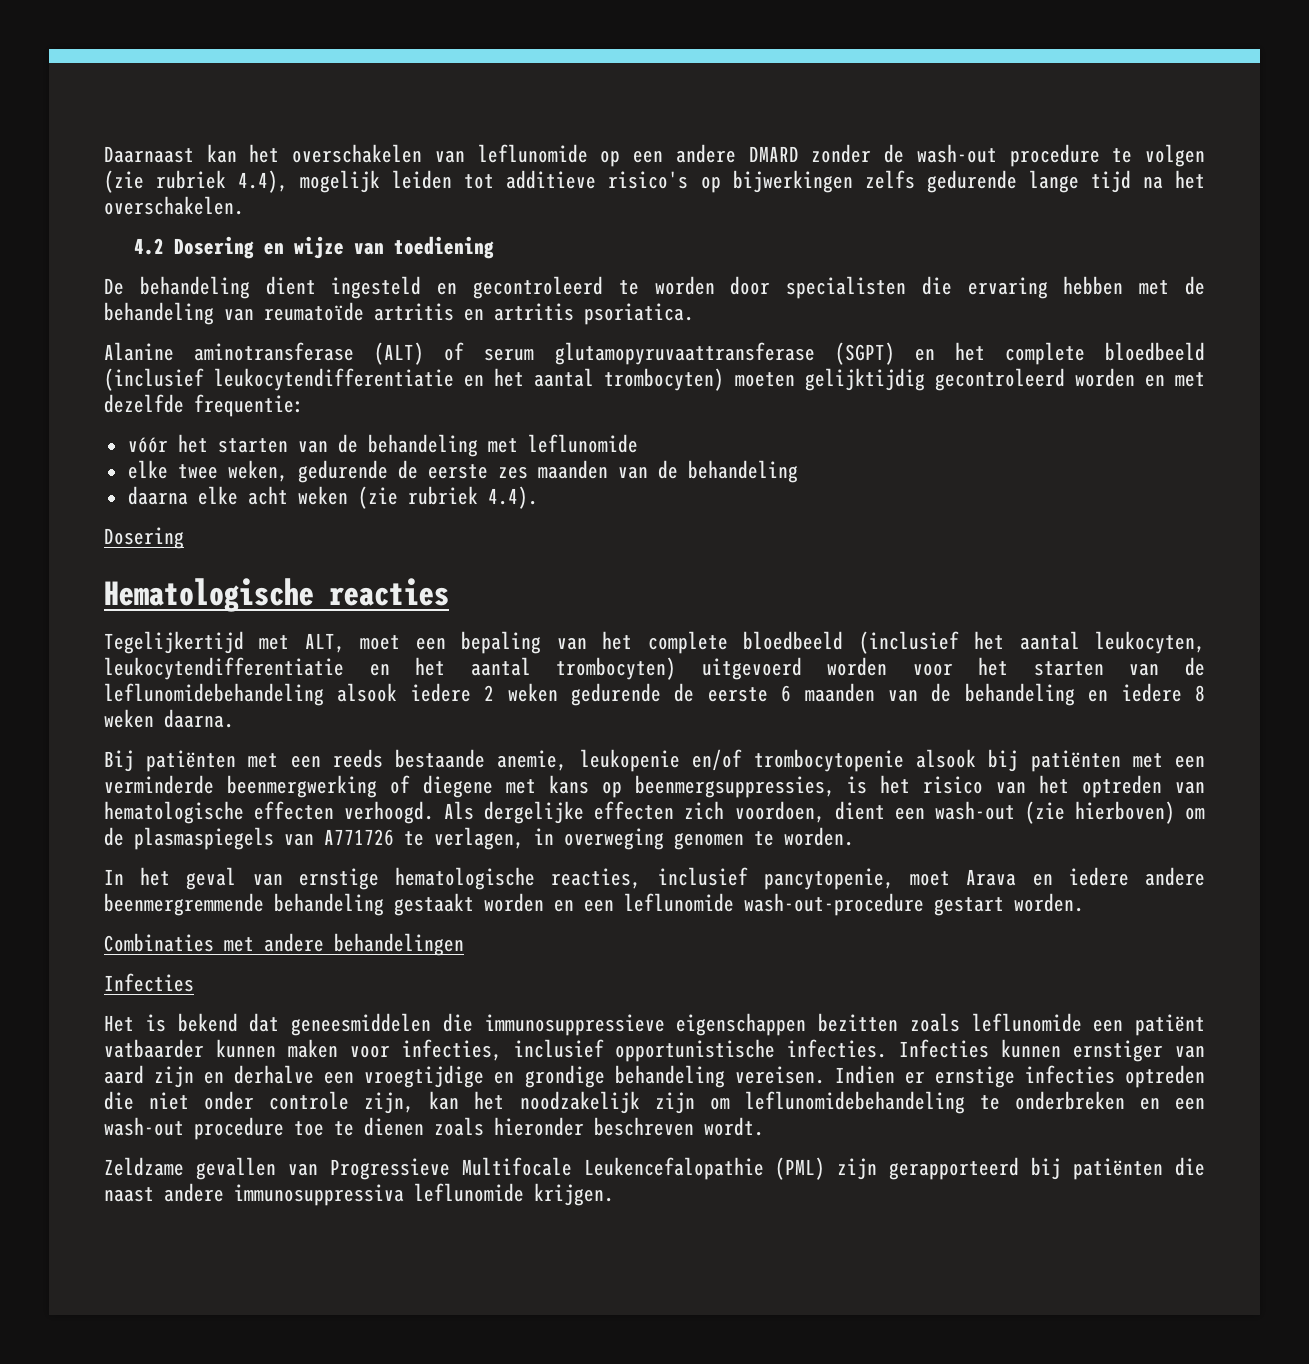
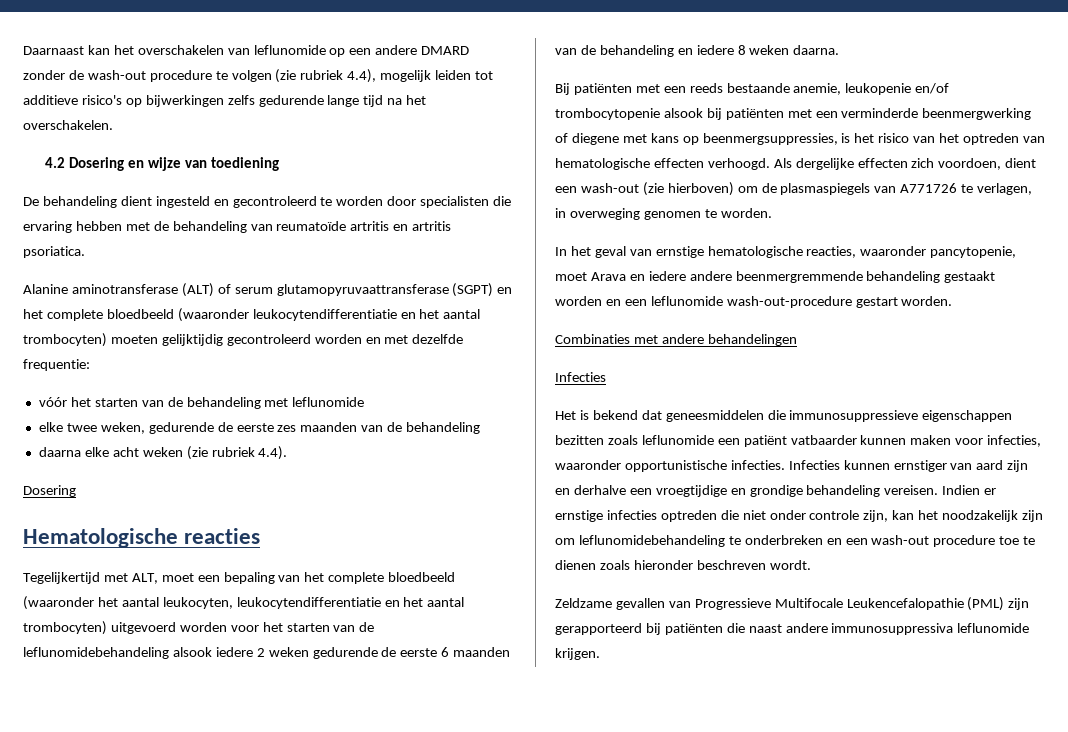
- Alanine aminotransferase (ALT) of serum glutamopyruvaattransferase (SGPT) en het complete bloedbeeld (inclusief leukocytendifferentiatie en het aantal trombocyten) moeten gelijktijdig gecontroleerd worden en met dezelfde frequentie:
+ Alanine aminotransferase (ALT) of serum glutamopyruvaattransferase (SGPT) en het complete bloedbeeld (waaronder leukocytendifferentiatie en het aantal trombocyten) moeten gelijktijdig gecontroleerd worden en met dezelfde frequentie:
- Tegelijkertijd met ALT, moet een bepaling van het complete bloedbeeld (inclusief het aantal leukocyten, leukocytendifferentiatie en het aantal trombocyten) uitgevoerd worden voor het starten van de leflunomidebehandeling alsook iedere 2 weken gedurende de eerste 6 maanden van de behandeling en iedere 8 weken daarna.
+ Tegelijkertijd met ALT, moet een bepaling van het complete bloedbeeld (waaronder het aantal leukocyten, leukocytendifferentiatie en het aantal trombocyten) uitgevoerd worden voor het starten van de leflunomidebehandeling alsook iedere 2 weken gedurende de eerste 6 maanden van de behandeling en iedere 8 weken daarna.
- In het geval van ernstige hematologische reacties, inclusief pancytopenie, moet Arava en iedere andere beenmergremmende behandeling gestaakt worden en een leflunomide wash-out-procedure gestart worden.
+ In het geval van ernstige hematologische reacties, waaronder pancytopenie, moet Arava en iedere andere beenmergremmende behandeling gestaakt worden en een leflunomide wash-out-procedure gestart worden.
- Het is bekend dat geneesmiddelen die immunosuppressieve eigenschappen bezitten zoals leflunomide een patiënt vatbaarder kunnen maken voor infecties, inclusief opportunistische infecties.
+ Het is bekend dat geneesmiddelen die immunosuppressieve eigenschappen bezitten zoals leflunomide een patiënt vatbaarder kunnen maken voor infecties, waaronder opportunistische infecties.

